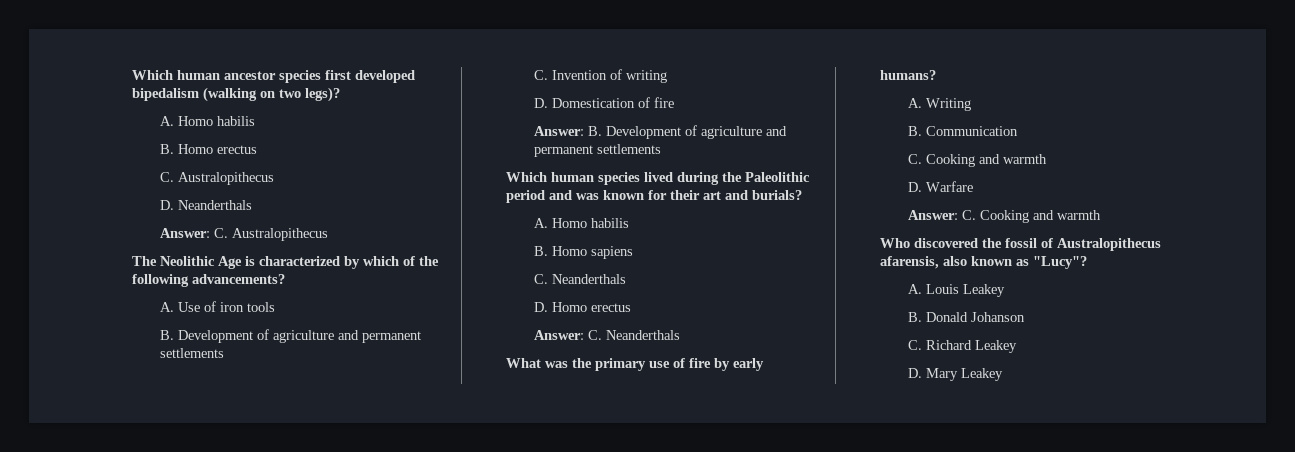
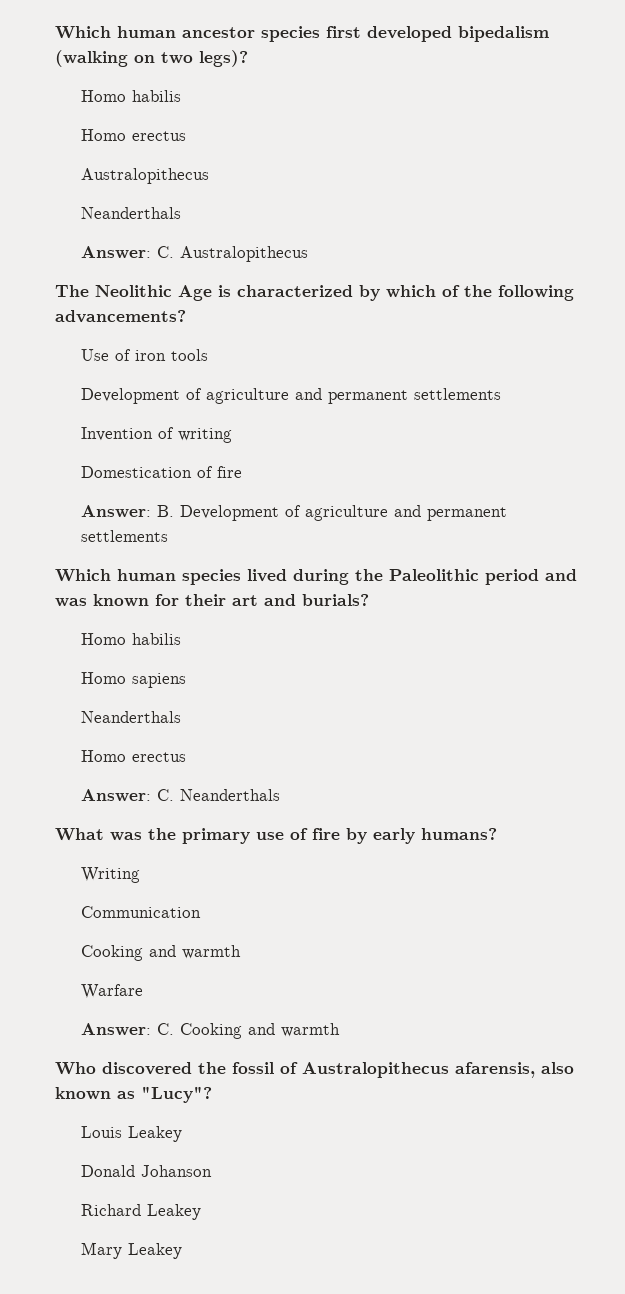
  Which human ancestor species first developed bipedalism (walking on two legs)?
- A. Homo habilis
- B. Homo erectus
- C. Australopithecus
- D. Neanderthals
+ Homo habilis
+ Homo erectus
+ Australopithecus
+ Neanderthals
- A. Use of iron tools
- B. Development of agriculture and permanent settlements
- C. Invention of writing
+ Use of iron tools
+ Development of agriculture and permanent settlements
+ Invention of writing
- D. Domestication of fire
+ Domestication of fire
  Which human species lived during the Paleolithic period and was known for their art and burials?
- A. Homo habilis
- B. Homo sapiens
- C. Neanderthals
- D. Homo erectus
+ Homo habilis
+ Homo sapiens
+ Neanderthals
+ Homo erectus
- A. Writing
+ Writing
- B. Communication
- C. Cooking and warmth
- D. Warfare
+ Communication
+ Cooking and warmth
+ Warfare
- A. Louis Leakey
+ Louis Leakey
- B. Donald Johanson
+ Donald Johanson
- C. Richard Leakey
+ Richard Leakey
- D. Mary Leakey
+ Mary Leakey

